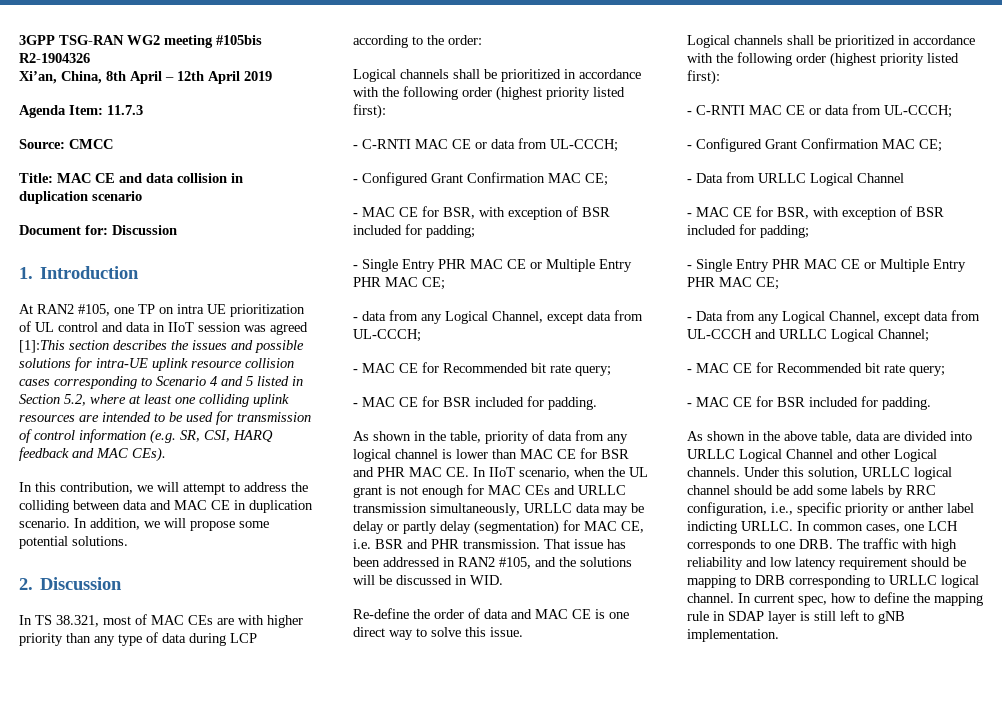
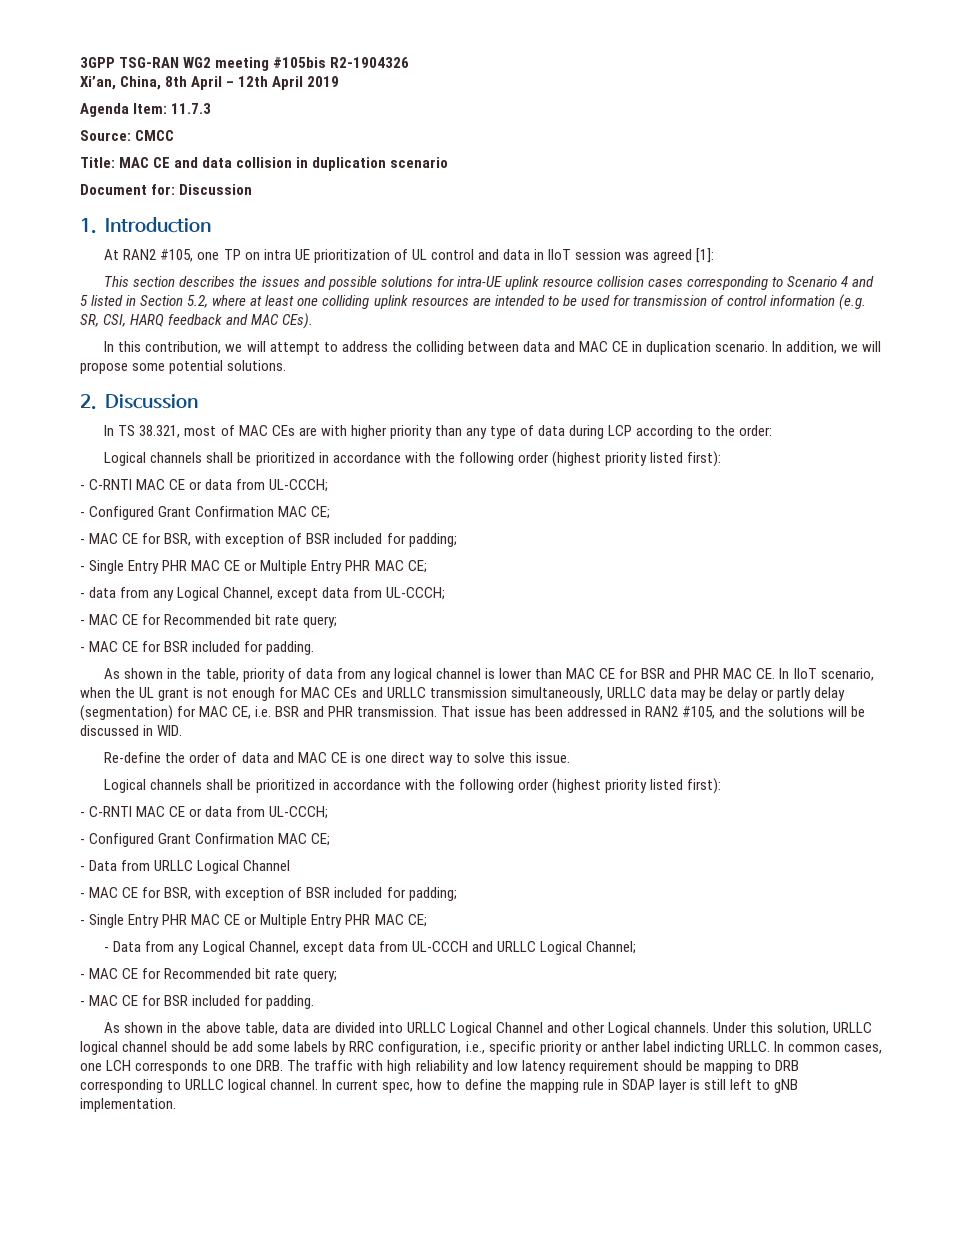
- At RAN2 #105, one TP on intra UE prioritization of UL control and data in IIoT session was agreed [1]:This section describes the issues and possible solutions for intra-UE uplink resource collision cases corresponding to Scenario 4 and 5 listed in Section 5.2, where at least one colliding uplink resources are intended to be used for transmission of control information (e.g. SR, CSI, HARQ feedback and MAC CEs).
+ At RAN2 #105, one TP on intra UE prioritization of UL control and data in IIoT session was agreed [1]:
+ This section describes the issues and possible solutions for intra-UE uplink resource collision cases corresponding to Scenario 4 and 5 listed in Section 5.2, where at least one colliding uplink resources are intended to be used for transmission of control information (e.g. SR, CSI, HARQ feedback and MAC CEs).

